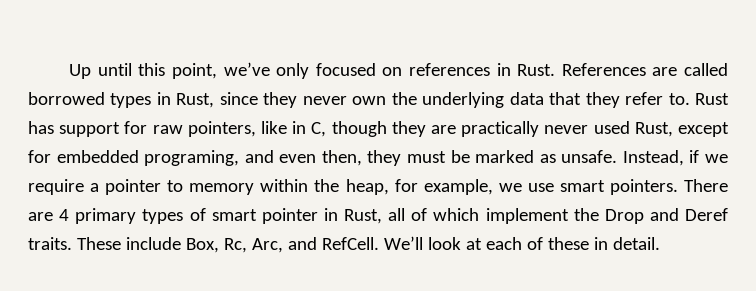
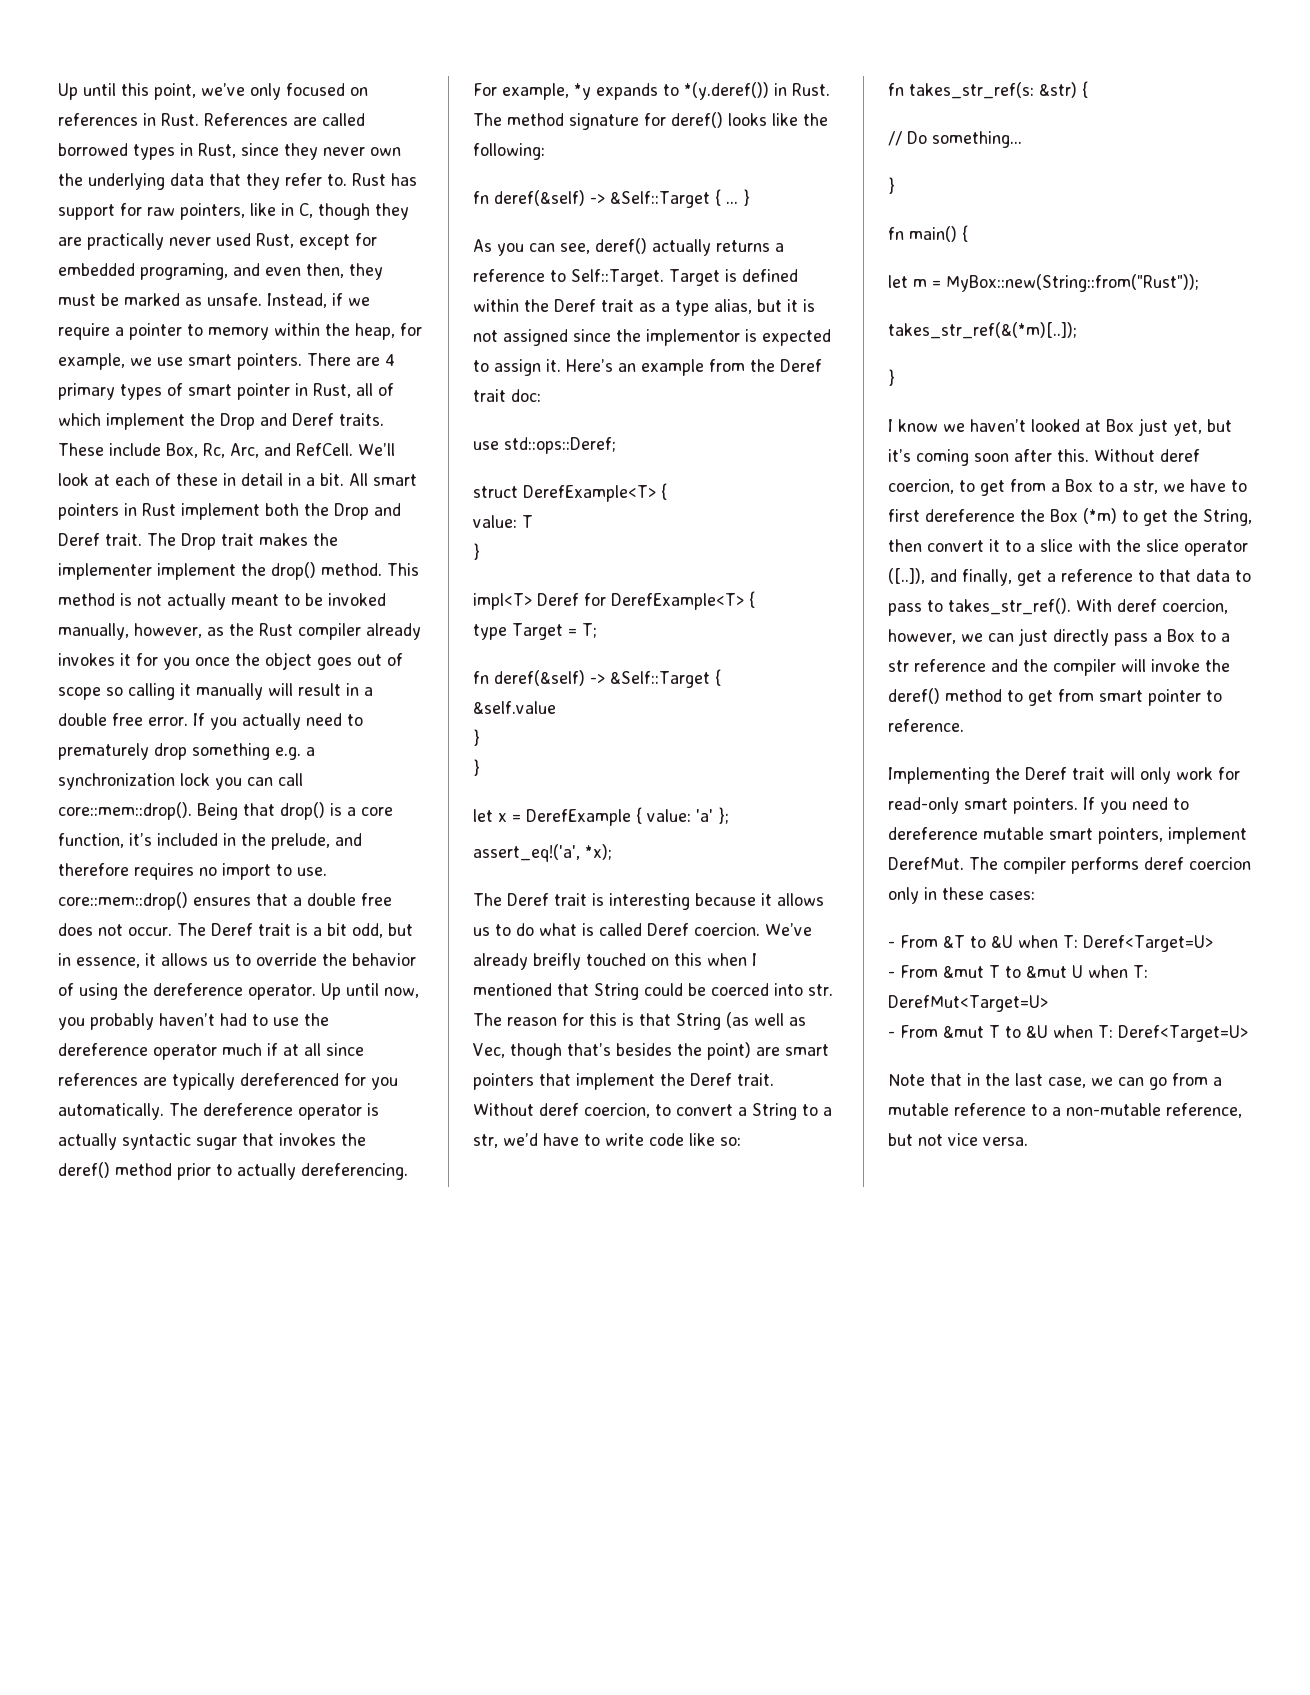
- We’ll look at each of these in detail.
+ We’ll look at each of these in detail in a bit. All smart pointers in Rust implement both the Drop and Deref trait. The Drop trait makes the implementer implement the drop() method. This method is not actually meant to be invoked manually, however, as the Rust compiler already invokes it for you once the object goes out of scope so calling it manually will result in a double free error. If you actually need to prematurely drop something e.g. a synchronization lock you can call core::mem::drop(). Being that drop() is a core function, it’s included in the prelude, and therefore requires no import to use. core::mem::drop() ensures that a double free does not occur. The Deref trait is a bit odd, but in essence, it allows us to override the behavior of using the dereference operator. Up until now, you probably haven’t had to use the dereference operator much if at all since references are typically dereferenced for you automatically. The dereference operator is actually syntactic sugar that invokes the deref() method prior to actually dereferencing. For example, *y expands to *(y.deref()) in Rust. The method signature for deref() looks like the following:
+ fn deref(&self) -> &Self::Target { ... }
+ As you can see, deref() actually returns a reference to Self::Target. Target is defined within the Deref trait as a type alias, but it is not assigned since the implementor is expected to assign it. Here’s an example from the Deref trait doc:
+ use std::ops::Deref;
+ struct DerefExample<T> {
+ value: T
+ }
+ impl<T> Deref for DerefExample<T> {
+ type Target = T;
+ fn deref(&self) -> &Self::Target {
+ &self.value
+ }
+ }
+ let x = DerefExample { value: 'a' };
+ assert_eq!('a', *x);
+ The Deref trait is interesting because it allows us to do what is called Deref coercion. We’ve already breifly touched on this when I mentioned that String could be coerced into str. The reason for this is that String (as well as Vec, though that’s besides the point) are smart pointers that implement the Deref trait. Without deref coercion, to convert a String to a str, we’d have to write code like so:
+ fn takes_str_ref(s: &str) {
+ // Do something...
+ }
+ fn main() {
+ let m = MyBox::new(String::from("Rust"));
+ takes_str_ref(&(*m)[..]);
+ }
+ I know we haven’t looked at Box just yet, but it’s coming soon after this. Without deref coercion, to get from a Box to a str, we have to first dereference the Box (*m) to get the String, then convert it to a slice with the slice operator ([..]), and finally, get a reference to that data to pass to takes_str_ref(). With deref coercion, however, we can just directly pass a Box to a str reference and the compiler will invoke the deref() method to get from smart pointer to reference.
+ Implementing the Deref trait will only work for read-only smart pointers. If you need to dereference mutable smart pointers, implement DerefMut. The compiler performs deref coercion only in these cases:
+ - From &T to &U when T: Deref<Target=U>
+ - From &mut T to &mut U when T: DerefMut<Target=U>
+ - From &mut T to &U when T: Deref<Target=U>
+ Note that in the last case, we can go from a mutable reference to a non-mutable reference, but not vice versa.

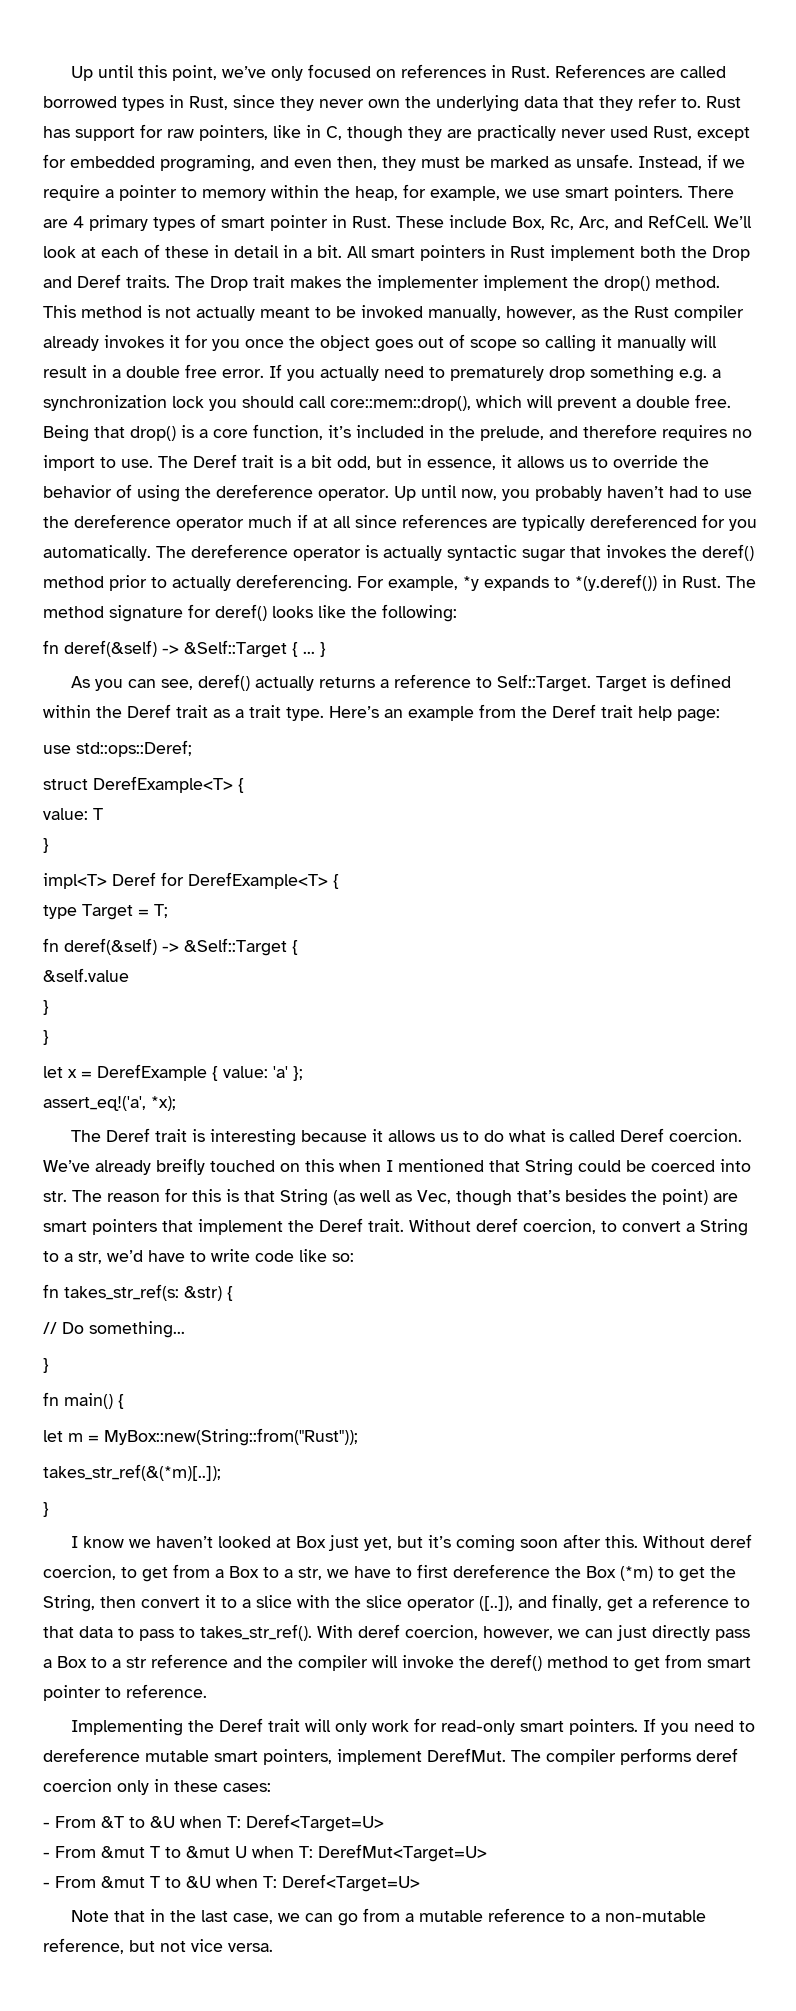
- There are 4 primary types of smart pointer in Rust, all of which implement the Drop and Deref traits.
+ There are 4 primary types of smart pointer in Rust.
- All smart pointers in Rust implement both the Drop and Deref trait.
+ All smart pointers in Rust implement both the Drop and Deref traits.
- If you actually need to prematurely drop something e.g. a synchronization lock you can call core::mem::drop().
+ If you actually need to prematurely drop something e.g. a synchronization lock you should call core::mem::drop(), which will prevent a double free.
- Being that drop() is a core function, it’s included in the prelude, and therefore requires no import to use. core::mem::drop() ensures that a double free does not occur.
+ Being that drop() is a core function, it’s included in the prelude, and therefore requires no import to use.
- Target is defined within the Deref trait as a type alias, but it is not assigned since the implementor is expected to assign it.
+ Target is defined within the Deref trait as a trait type.
- Here’s an example from the Deref trait doc:
+ Here’s an example from the Deref trait help page:

